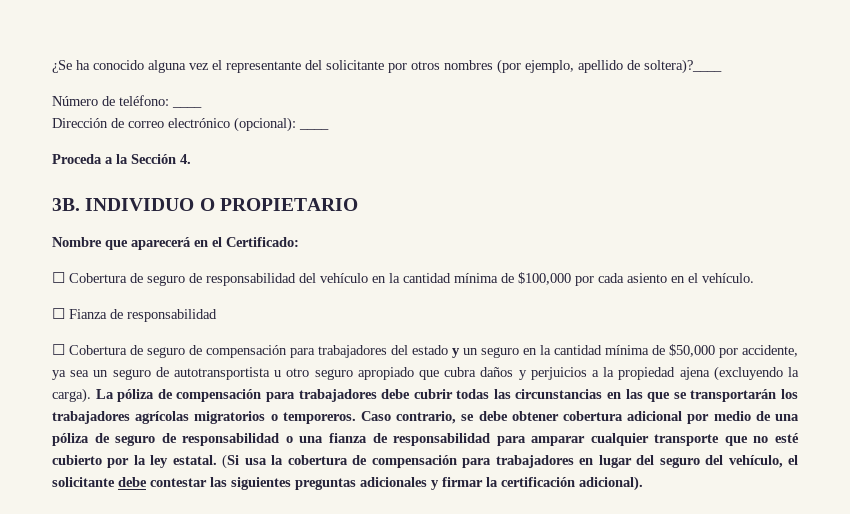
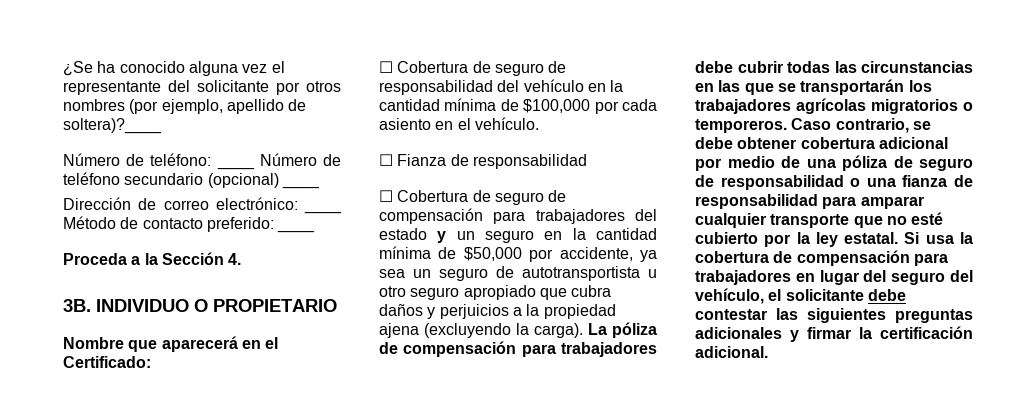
- Número de teléfono: ____
- Dirección de correo electrónico (opcional): ____
+ Número de teléfono: ____ Número de teléfono secundario (opcional) ____
+ Dirección de correo electrónico: ____ Método de contacto preferido: ____
- (Si usa la cobertura de compensación para trabajadores en lugar del seguro del vehículo, el solicitante debe contestar las siguientes preguntas adicionales y firmar la certificación adicional).
+ Si usa la cobertura de compensación para trabajadores en lugar del seguro del vehículo, el solicitante debe contestar las siguientes preguntas adicionales y firmar la certificación adicional.

